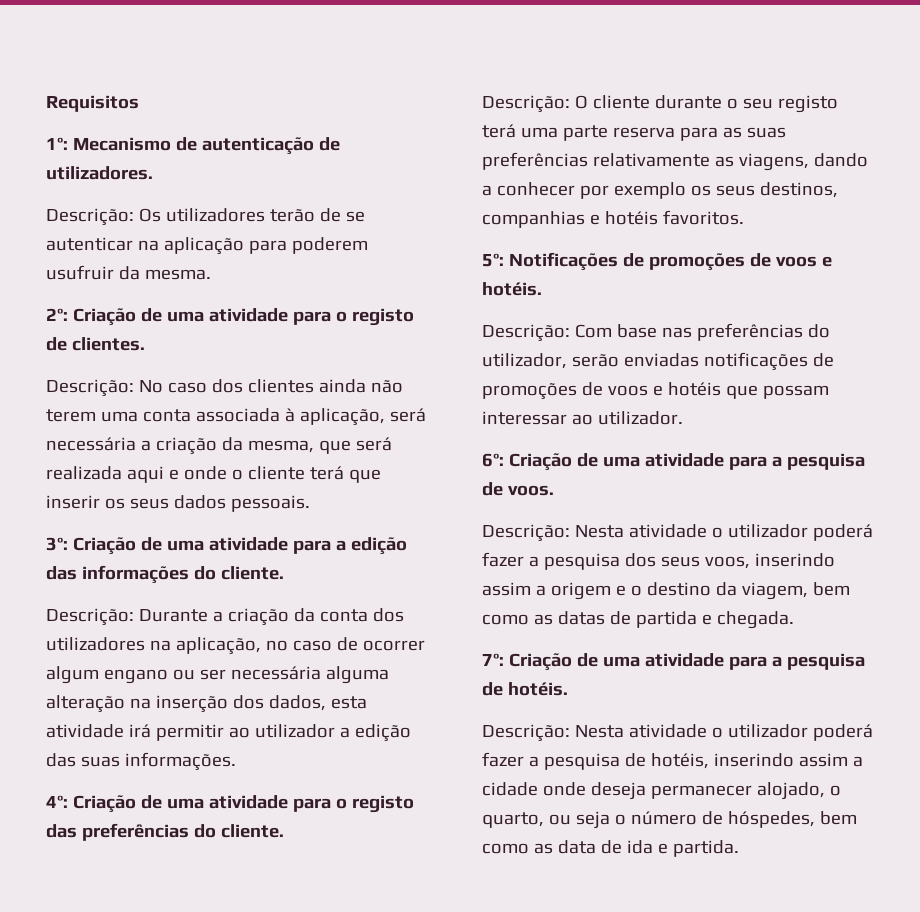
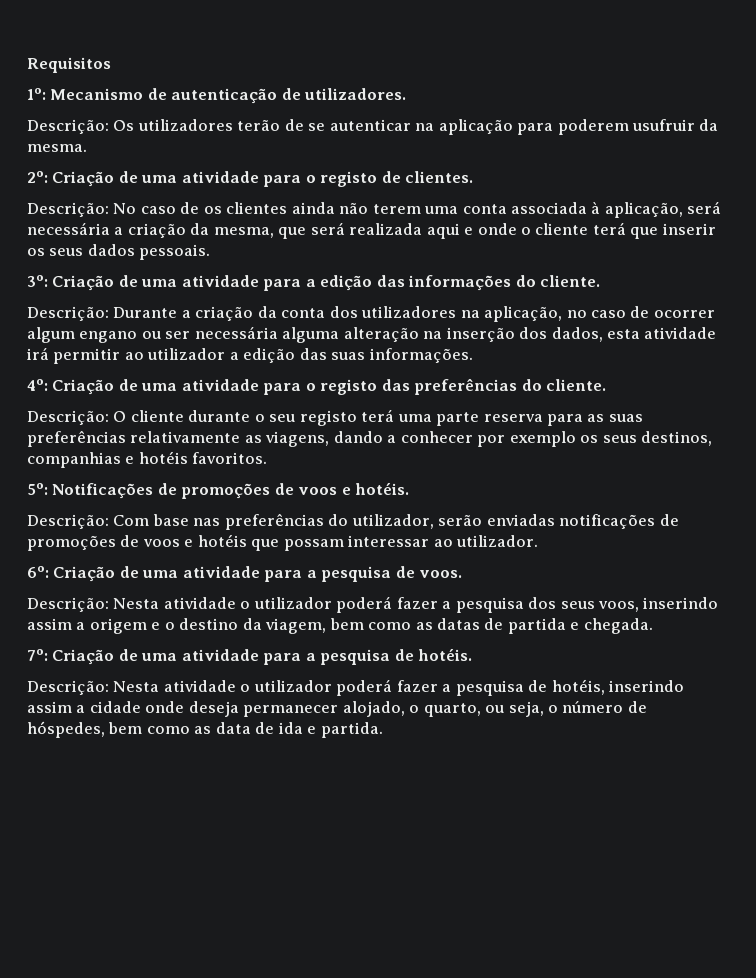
- Descrição: No caso dos clientes ainda não terem uma conta associada à aplicação, será necessária a criação da mesma, que será realizada aqui e onde o cliente terá que inserir os seus dados pessoais.
+ Descrição: No caso de os clientes ainda não terem uma conta associada à aplicação, será necessária a criação da mesma, que será realizada aqui e onde o cliente terá que inserir os seus dados pessoais.
- Descrição: Nesta atividade o utilizador poderá fazer a pesquisa de hotéis, inserindo assim a cidade onde deseja permanecer alojado, o quarto, ou seja o número de hóspedes, bem como as data de ida e partida.
+ Descrição: Nesta atividade o utilizador poderá fazer a pesquisa de hotéis, inserindo assim a cidade onde deseja permanecer alojado, o quarto, ou seja, o número de hóspedes, bem como as data de ida e partida.

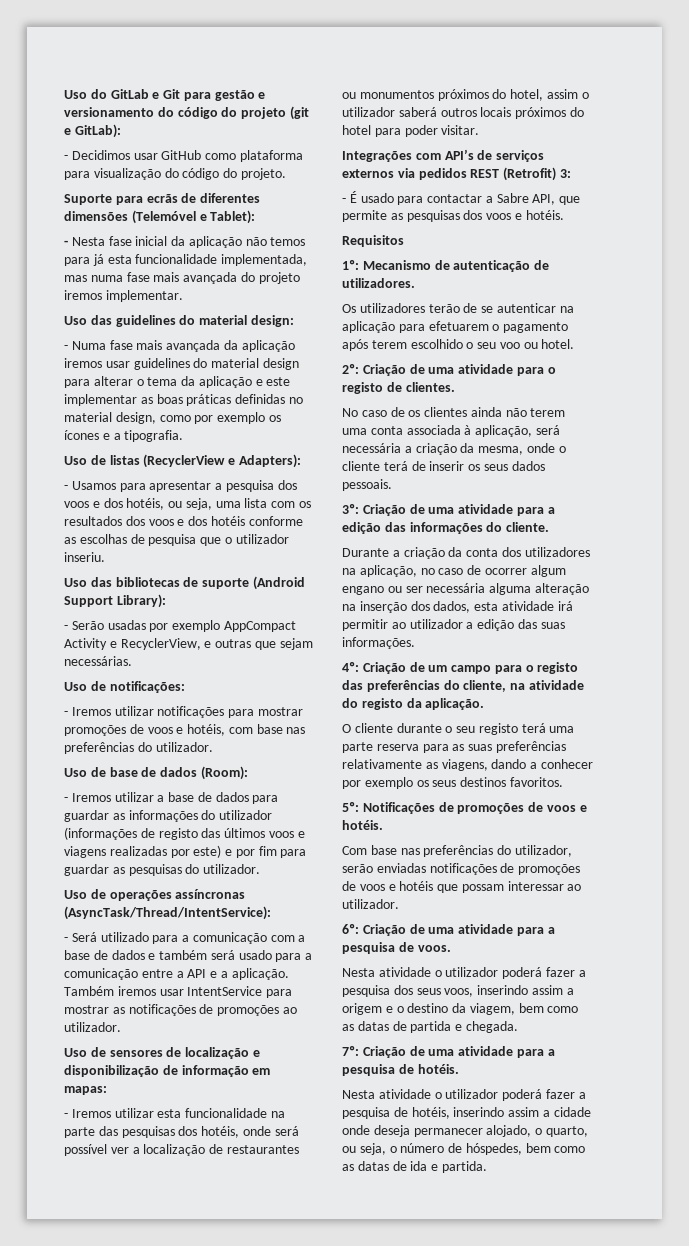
+ Uso do GitLab e Git para gestão e versionamento do código do projeto (git e GitLab):
+ - Decidimos usar GitHub como plataforma para visualização do código do projeto.
+ Suporte para ecrãs de diferentes dimensões (Telemóvel e Tablet):
+ - Nesta fase inicial da aplicação não temos para já esta funcionalidade implementada, mas numa fase mais avançada do projeto iremos implementar.
+ Uso das guidelines do material design:
+ - Numa fase mais avançada da aplicação iremos usar guidelines do material design para alterar o tema da aplicação e este implementar as boas práticas definidas no material design, como por exemplo os ícones e a tipografia.
+ Uso de listas (RecyclerView e Adapters):
+ - Usamos para apresentar a pesquisa dos voos e dos hotéis, ou seja, uma lista com os resultados dos voos e dos hotéis conforme as escolhas de pesquisa que o utilizador inseriu.
+ Uso das bibliotecas de suporte (Android Support Library):
+ - Serão usadas por exemplo AppCompact Activity e RecyclerView, e outras que sejam necessárias.
+ Uso de notificações:
+ - Iremos utilizar notificações para mostrar promoções de voos e hotéis, com base nas preferências do utilizador.
+ Uso de base de dados (Room):
+ - Iremos utilizar a base de dados para guardar as informações do utilizador (informações de registo das últimos voos e viagens realizadas por este) e por fim para guardar as pesquisas do utilizador.
+ Uso de operações assíncronas (AsyncTask/Thread/IntentService):
+ - Será utilizado para a comunicação com a base de dados e também será usado para a comunicação entre a API e a aplicação. Também iremos usar IntentService para mostrar as notificações de promoções ao utilizador.
+ Uso de sensores de localização e disponibilização de informação em mapas:
+ - Iremos utilizar esta funcionalidade na parte das pesquisas dos hotéis, onde será possível ver a localização de restaurantes ou monumentos próximos do hotel, assim o utilizador saberá outros locais próximos do hotel para poder visitar.
+ Integrações com API’s de serviços externos via pedidos REST (Retrofit) 3:
+ - É usado para contactar a Sabre API, que permite as pesquisas dos voos e hotéis.
- Descrição: Os utilizadores terão de se autenticar na aplicação para poderem usufruir da mesma.
+ Os utilizadores terão de se autenticar na aplicação para efetuarem o pagamento após terem escolhido o seu voo ou hotel.
- Descrição: No caso de os clientes ainda não terem uma conta associada à aplicação, será necessária a criação da mesma, que será realizada aqui e onde o cliente terá que inserir os seus dados pessoais.
+ No caso de os clientes ainda não terem uma conta associada à aplicação, será necessária a criação da mesma, onde o cliente terá de inserir os seus dados pessoais.
- Descrição: Durante a criação da conta dos utilizadores na aplicação, no caso de ocorrer algum engano ou ser necessária alguma alteração na inserção dos dados, esta atividade irá permitir ao utilizador a edição das suas informações.
+ Durante a criação da conta dos utilizadores na aplicação, no caso de ocorrer algum engano ou ser necessária alguma alteração na inserção dos dados, esta atividade irá permitir ao utilizador a edição das suas informações.
- 4º: Criação de uma atividade para o registo das preferências do cliente.
- Descrição: O cliente durante o seu registo terá uma parte reserva para as suas preferências relativamente as viagens, dando a conhecer por exemplo os seus destinos, companhias e hotéis favoritos.
+ 4º: Criação de um campo para o registo das preferências do cliente, na atividade do registo da aplicação.
+ O cliente durante o seu registo terá uma parte reserva para as suas preferências relativamente as viagens, dando a conhecer por exemplo os seus destinos favoritos.
- Descrição: Com base nas preferências do utilizador, serão enviadas notificações de promoções de voos e hotéis que possam interessar ao utilizador.
+ Com base nas preferências do utilizador, serão enviadas notificações de promoções de voos e hotéis que possam interessar ao utilizador.
- Descrição: Nesta atividade o utilizador poderá fazer a pesquisa dos seus voos, inserindo assim a origem e o destino da viagem, bem como as datas de partida e chegada.
+ Nesta atividade o utilizador poderá fazer a pesquisa dos seus voos, inserindo assim a origem e o destino da viagem, bem como as datas de partida e chegada.
- Descrição: Nesta atividade o utilizador poderá fazer a pesquisa de hotéis, inserindo assim a cidade onde deseja permanecer alojado, o quarto, ou seja, o número de hóspedes, bem como as data de ida e partida.
+ Nesta atividade o utilizador poderá fazer a pesquisa de hotéis, inserindo assim a cidade onde deseja permanecer alojado, o quarto, ou seja, o número de hóspedes, bem como as datas de ida e partida.

